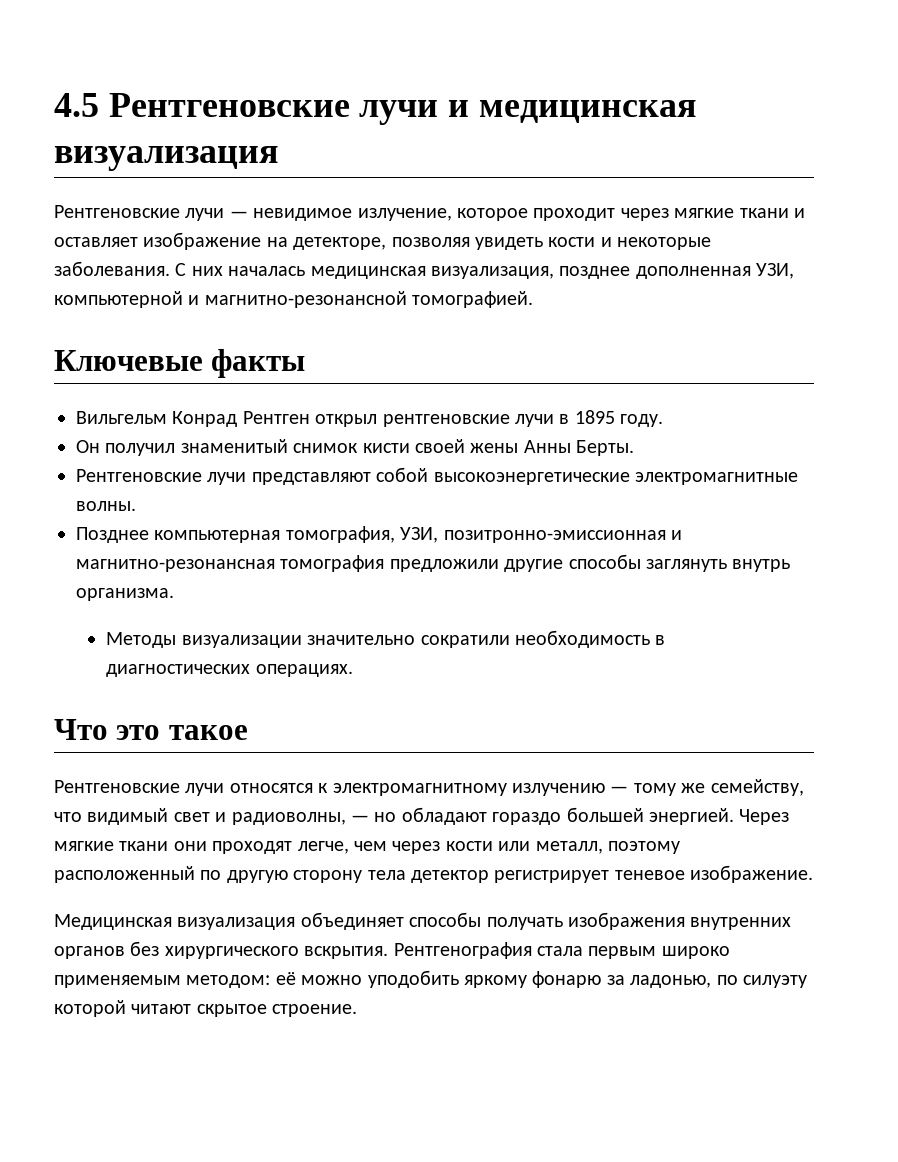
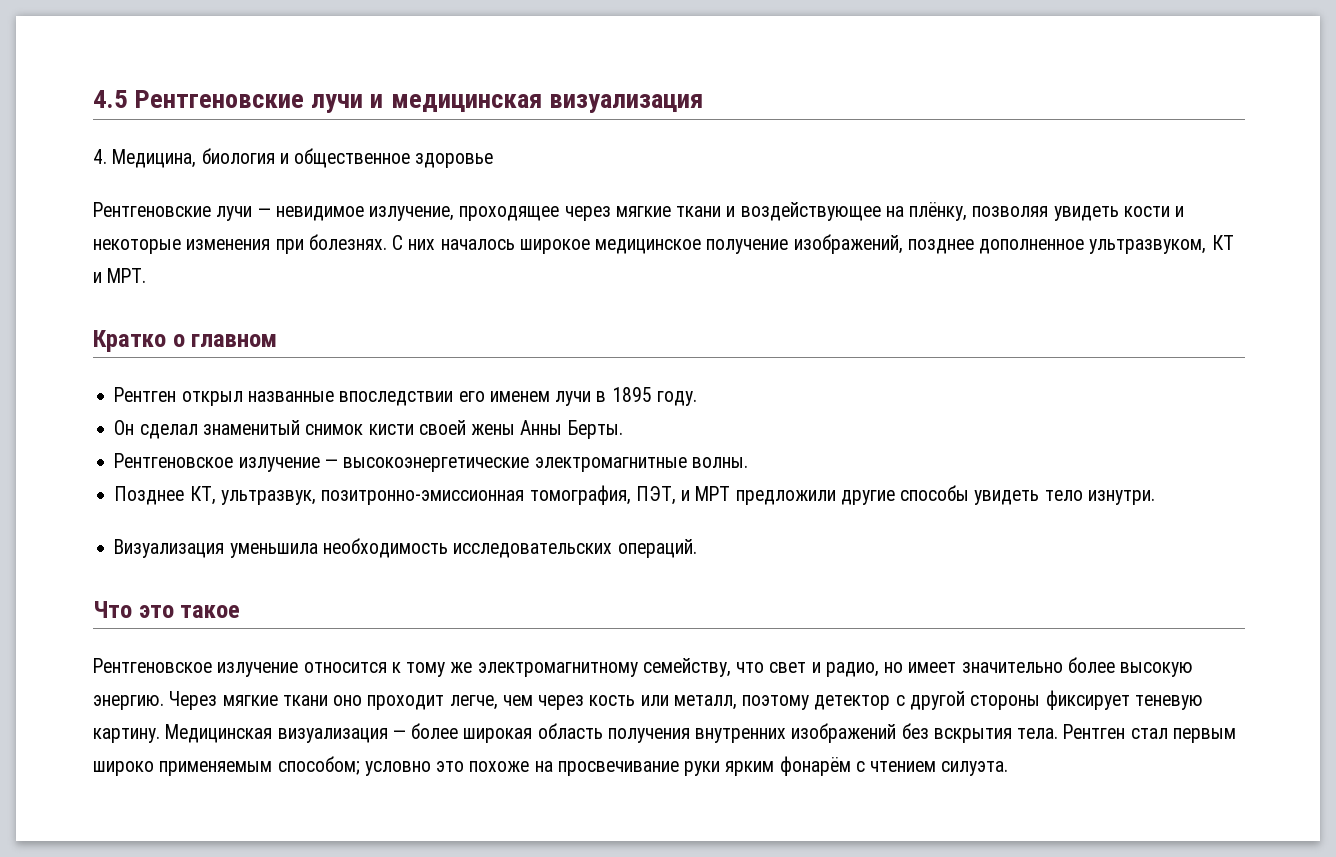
+ 4. Медицина, биология и общественное здоровье
- Рентгеновские лучи — невидимое излучение, которое проходит через мягкие ткани и оставляет изображение на детекторе, позволяя увидеть кости и некоторые заболевания. С них началась медицинская визуализация, позднее дополненная УЗИ, компьютерной и магнитно-резонансной томографией.
- Ключевые факты
- Вильгельм Конрад Рентген открыл рентгеновские лучи в 1895 году.
+ Рентгеновские лучи — невидимое излучение, проходящее через мягкие ткани и воздействующее на плёнку, позволяя увидеть кости и некоторые изменения при болезнях. С них началось широкое медицинское получение изображений, позднее дополненное ультразвуком, КТ и МРТ.
+ Кратко о главном
+ Рентген открыл названные впоследствии его именем лучи в 1895 году.
- Он получил знаменитый снимок кисти своей жены Анны Берты.
+ Он сделал знаменитый снимок кисти своей жены Анны Берты.
- Рентгеновские лучи представляют собой высокоэнергетические электромагнитные волны.
+ Рентгеновское излучение — высокоэнергетические электромагнитные волны.
- Позднее компьютерная томография, УЗИ, позитронно-эмиссионная и магнитно-резонансная томография предложили другие способы заглянуть внутрь организма.
- Методы визуализации значительно сократили необходимость в диагностических операциях.
+ Позднее КТ, ультразвук, позитронно-эмиссионная томография, ПЭТ, и МРТ предложили другие способы увидеть тело изнутри.
+ Визуализация уменьшила необходимость исследовательских операций.
  Что это такое
- Рентгеновские лучи относятся к электромагнитному излучению — тому же семейству, что видимый свет и радиоволны, — но обладают гораздо большей энергией.
+ Рентгеновское излучение относится к тому же электромагнитному семейству, что свет и радио, но имеет значительно более высокую энергию.
- Через мягкие ткани они проходят легче, чем через кости или металл, поэтому расположенный по другую сторону тела детектор регистрирует теневое изображение.
- Медицинская визуализация объединяет способы получать изображения внутренних органов без хирургического вскрытия. Рентгенография стала первым широко применяемым методом: её можно уподобить яркому фонарю за ладонью, по силуэту которой читают скрытое строение.
+ Через мягкие ткани оно проходит легче, чем через кость или металл, поэтому детектор с другой стороны фиксирует теневую картину. Медицинская визуализация — более широкая область получения внутренних изображений без вскрытия тела. Рентген стал первым широко применяемым способом; условно это похоже на просвечивание руки ярким фонарём с чтением силуэта.

